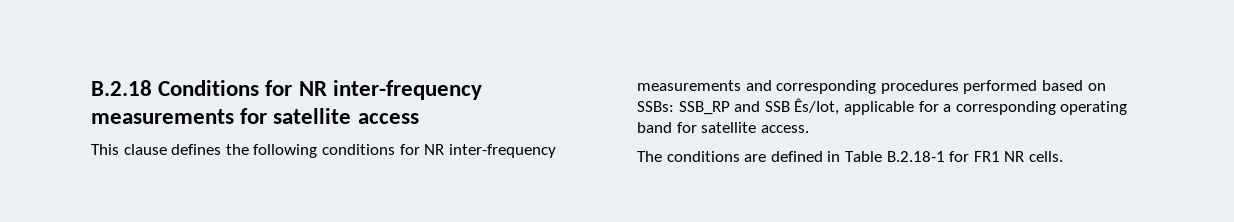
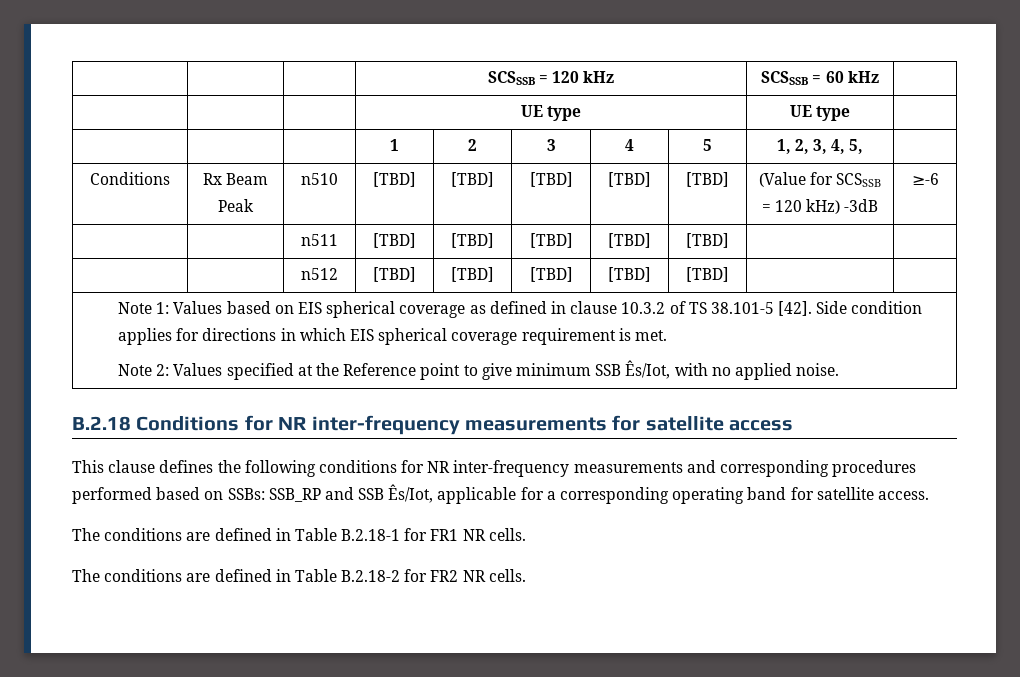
+ | | | SCSSSB = 120 kHz | SCSSSB = 60 kHz |
+ | | | UE type | UE type |
+ | | | 1 | 2 | 3 | 4 | 5 | 1, 2, 3, 4, 5, |
+ Conditions | Rx Beam Peak | n510 | [TBD] | [TBD] | [TBD] | [TBD] | [TBD] | (Value for SCSSSB = 120 kHz) -3dB | ≥-6
+ | | n511 | [TBD] | [TBD] | [TBD] | [TBD] | [TBD] | |
+ | | n512 | [TBD] | [TBD] | [TBD] | [TBD] | [TBD] | |
+ Note 1: Values based on EIS spherical coverage as defined in clause 10.3.2 of TS 38.101-5 [42]. Side condition applies for directions in which EIS spherical coverage requirement is met.
+ Note 2: Values specified at the Reference point to give minimum SSB Ês/Iot, with no applied noise.
+ The conditions are defined in Table B.2.18-2 for FR2 NR cells.

